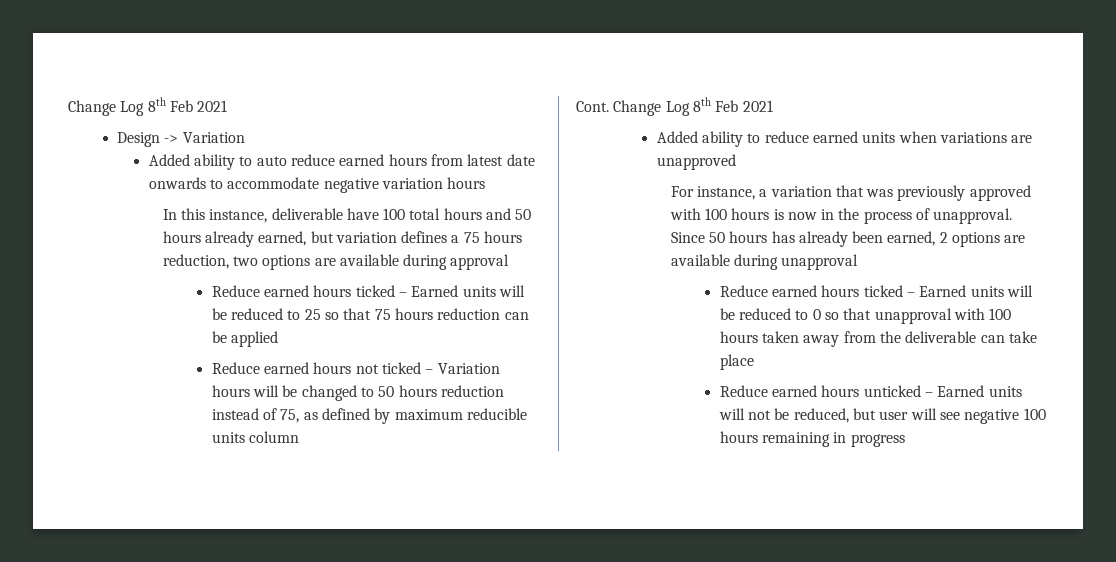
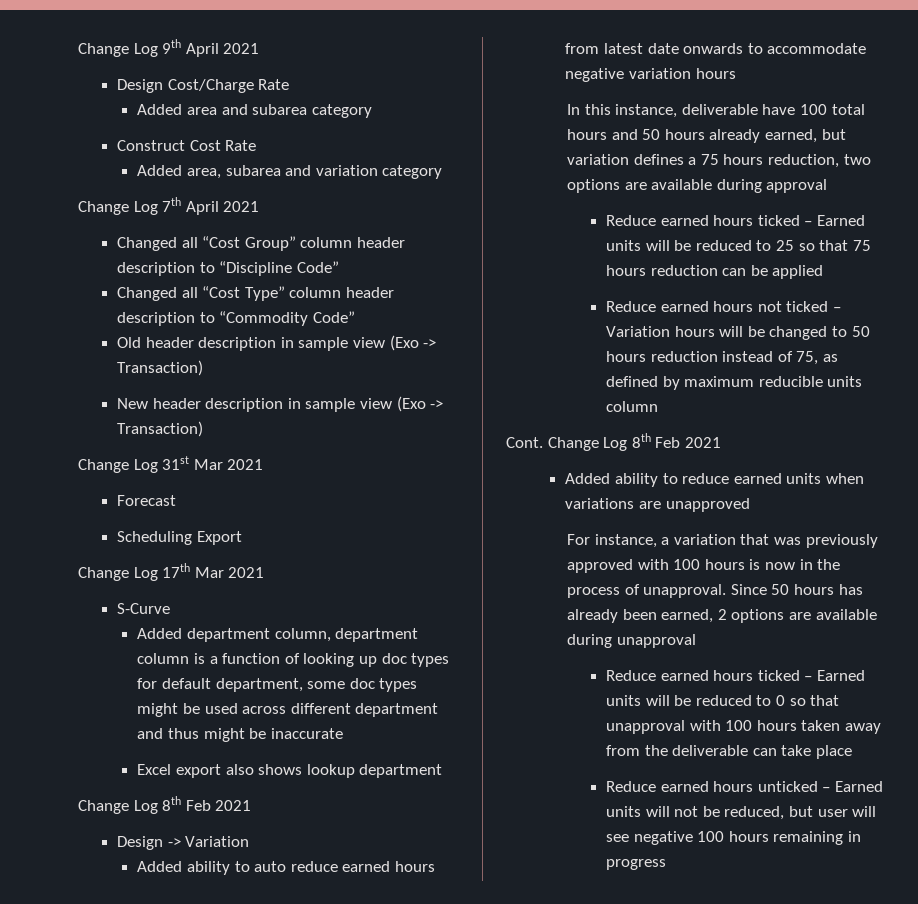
+ Change Log 9th April 2021
+ Design Cost/Charge Rate
+ Added area and subarea category
+ Construct Cost Rate
+ Added area, subarea and variation category
+ Change Log 7th April 2021
+ Changed all “Cost Group” column header description to “Discipline Code”
+ Changed all “Cost Type” column header description to “Commodity Code”
+ Old header description in sample view (Exo -> Transaction)
+ New header description in sample view (Exo -> Transaction)
+ Change Log 31st Mar 2021
+ Forecast
+ Scheduling Export
+ Change Log 17th Mar 2021
+ S-Curve
+ Added department column, department column is a function of looking up doc types for default department, some doc types might be used across different department and thus might be inaccurate
+ Excel export also shows lookup department

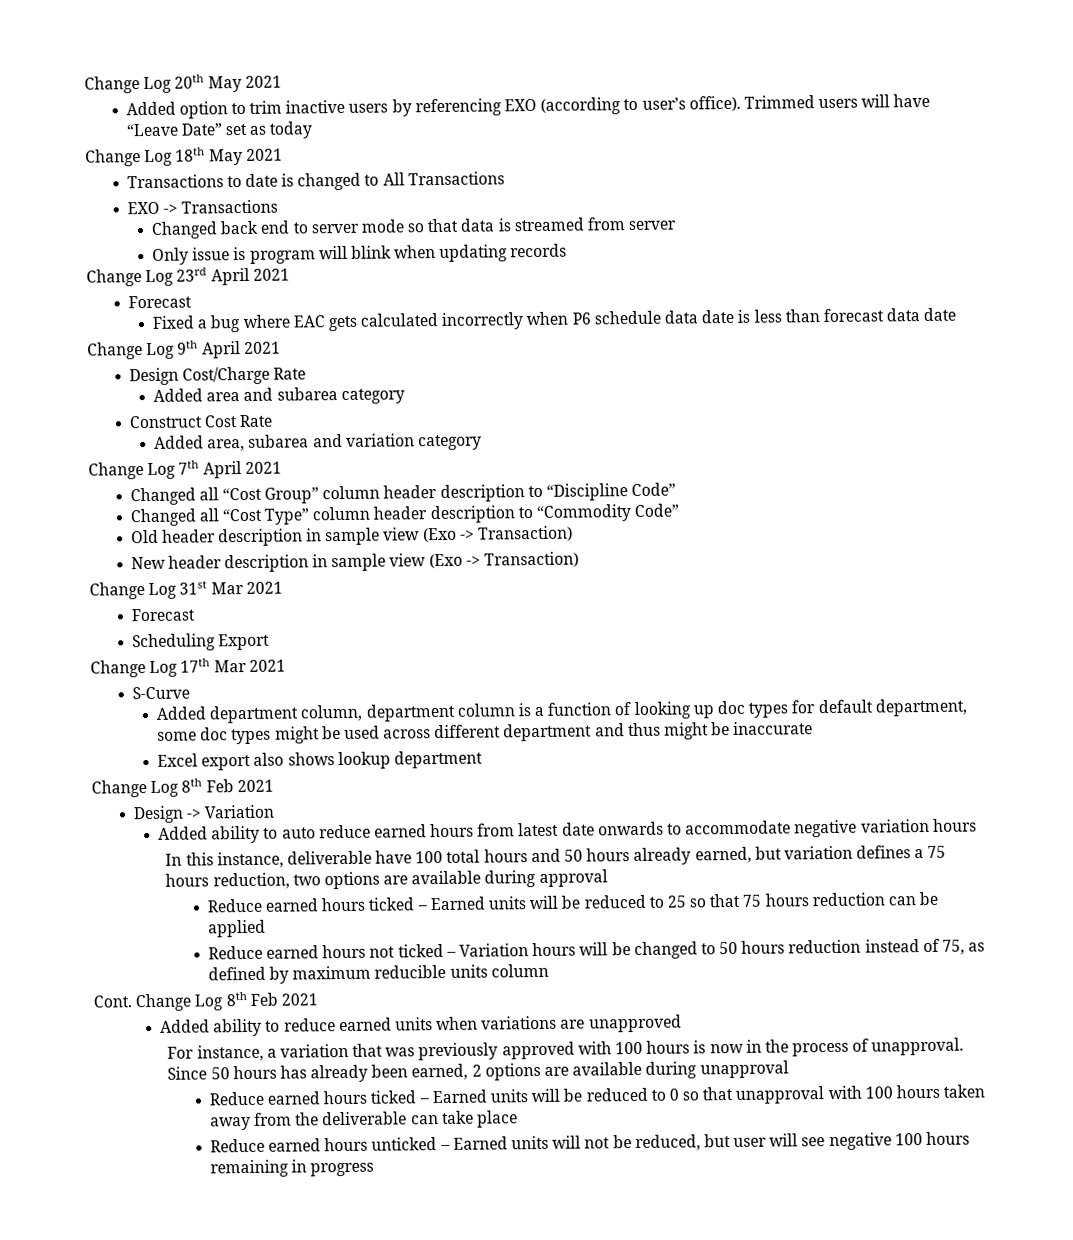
+ Change Log 20th May 2021
+ Added option to trim inactive users by referencing EXO (according to user’s office). Trimmed users will have “Leave Date” set as today
+ Change Log 18th May 2021
+ Transactions to date is changed to All Transactions
+ EXO -> Transactions
+ Changed back end to server mode so that data is streamed from server
+ Only issue is program will blink when updating records
+ Change Log 23rd April 2021
+ Forecast
+ Fixed a bug where EAC gets calculated incorrectly when P6 schedule data date is less than forecast data date

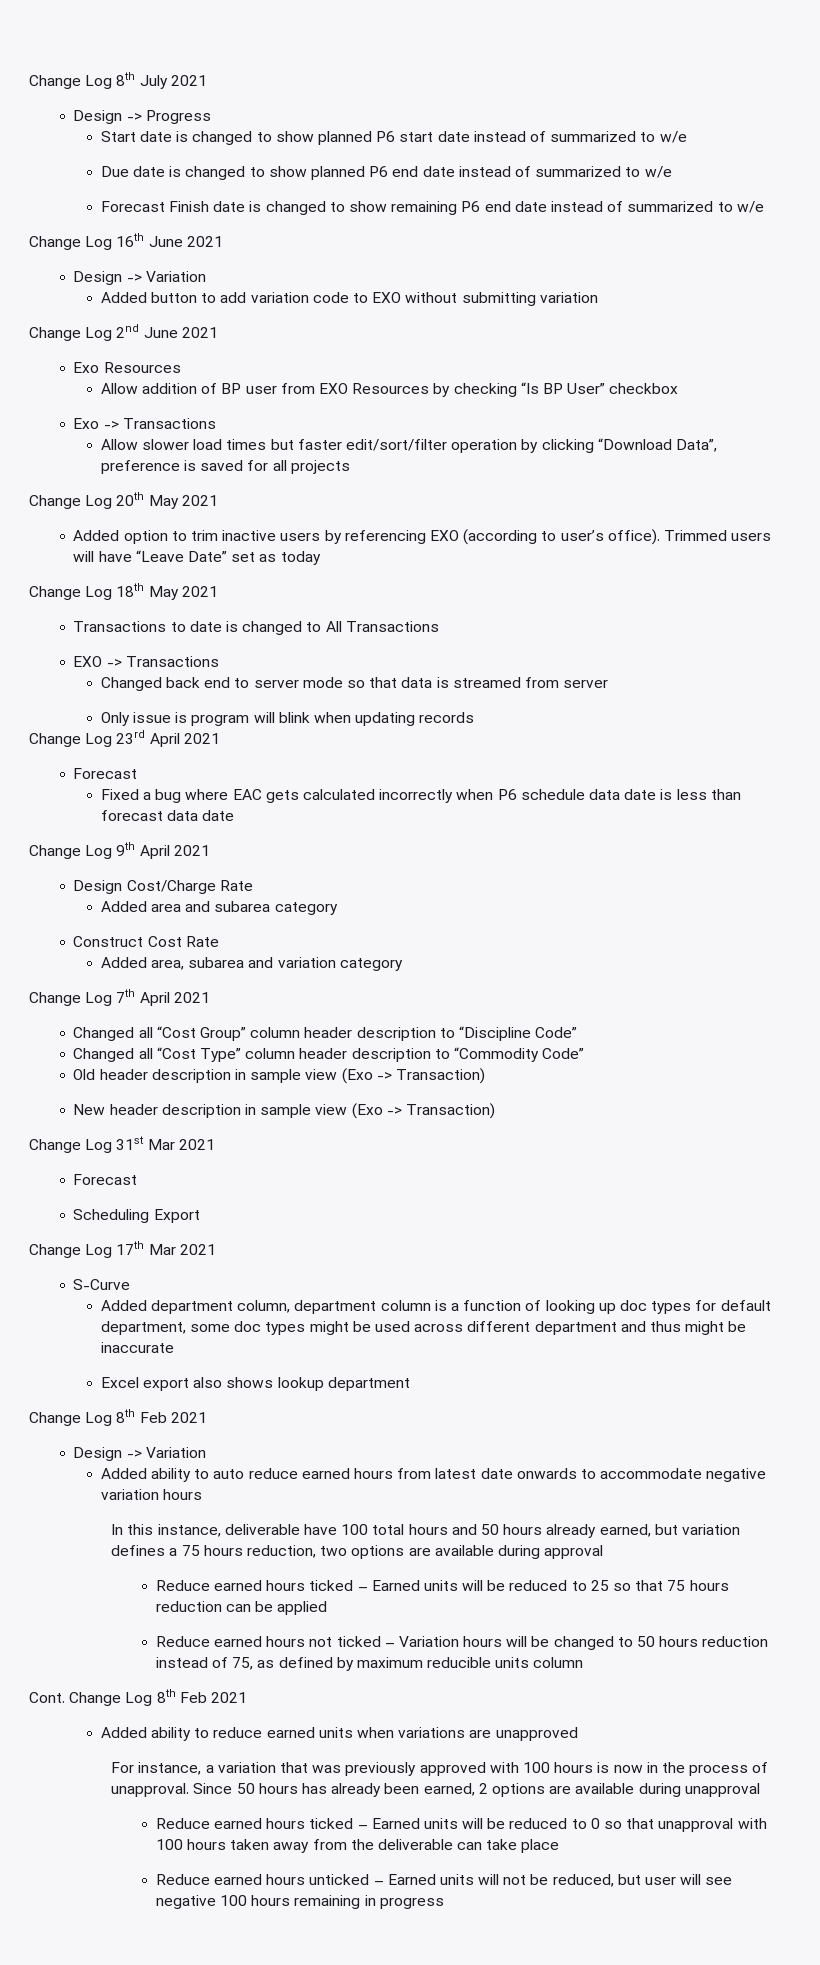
+ Change Log 8th July 2021
+ Design -> Progress
+ Start date is changed to show planned P6 start date instead of summarized to w/e
+ Due date is changed to show planned P6 end date instead of summarized to w/e
+ Forecast Finish date is changed to show remaining P6 end date instead of summarized to w/e
+ Change Log 16th June 2021
+ Design -> Variation
+ Added button to add variation code to EXO without submitting variation
+ Change Log 2nd June 2021
+ Exo Resources
+ Allow addition of BP user from EXO Resources by checking “Is BP User” checkbox
+ Exo -> Transactions
+ Allow slower load times but faster edit/sort/filter operation by clicking “Download Data”, preference is saved for all projects

